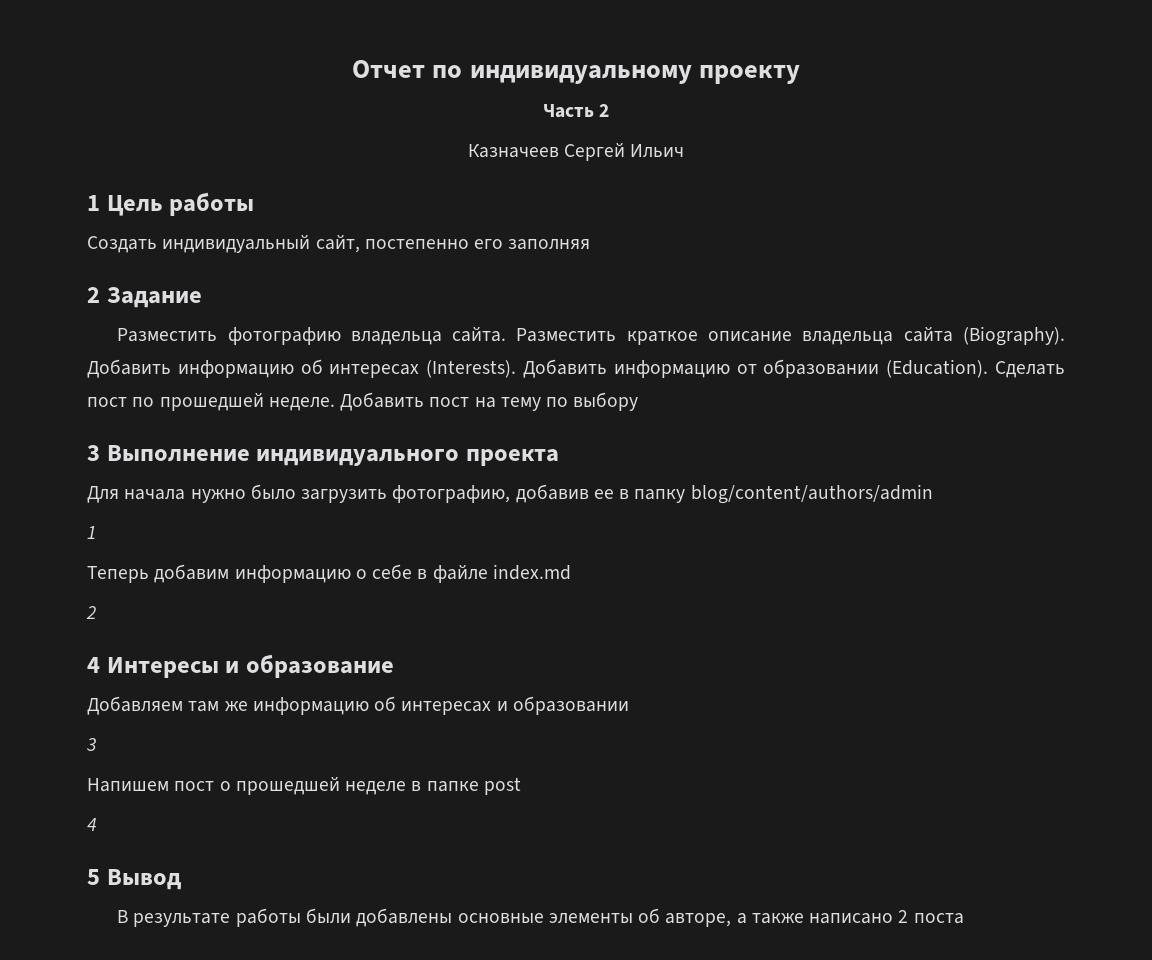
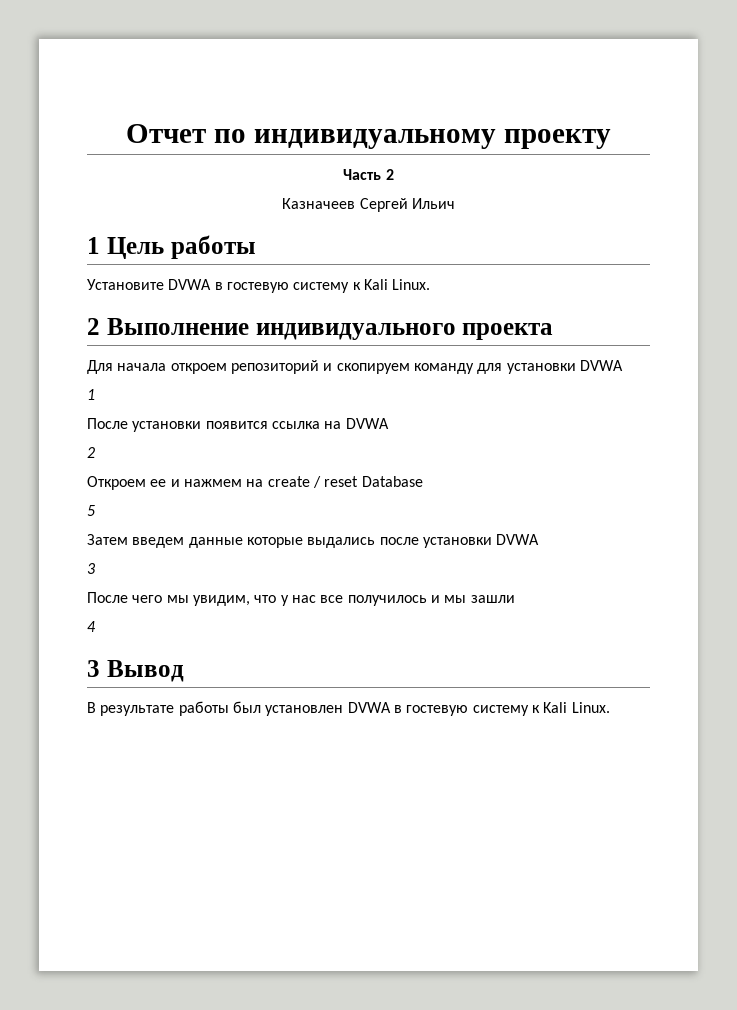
- Создать индивидуальный сайт, постепенно его заполняя
- 2 Задание
- Разместить фотографию владельца сайта. Разместить краткое описание владельца сайта (Biography). Добавить информацию об интересах (Interests). Добавить информацию от образовании (Education). Сделать пост по прошедшей неделе. Добавить пост на тему по выбору
- 3 Выполнение индивидуального проекта
+ Установите DVWA в гостевую систему к Kali Linux.
+ 2 Выполнение индивидуального проекта
- Для начала нужно было загрузить фотографию, добавив ее в папку blog/content/authors/admin
+ Для начала откроем репозиторий и скопируем команду для установки DVWA
  1
- Теперь добавим информацию о себе в файле index.md
+ После установки появится ссылка на DVWA
  2
- 4 Интересы и образование
- Добавляем там же информацию об интересах и образовании
+ Откроем ее и нажмем на create / reset Database
+ 5
+ Затем введем данные которые выдались после установки DVWA
  3
- Напишем пост о прошедшей неделе в папке post
+ После чего мы увидим, что у нас все получилось и мы зашли
- 5 Вывод
+ 3 Вывод
- В результате работы были добавлены основные элементы об авторе, а также написано 2 поста
+ В результате работы был установлен DVWA в гостевую систему к Kali Linux.

